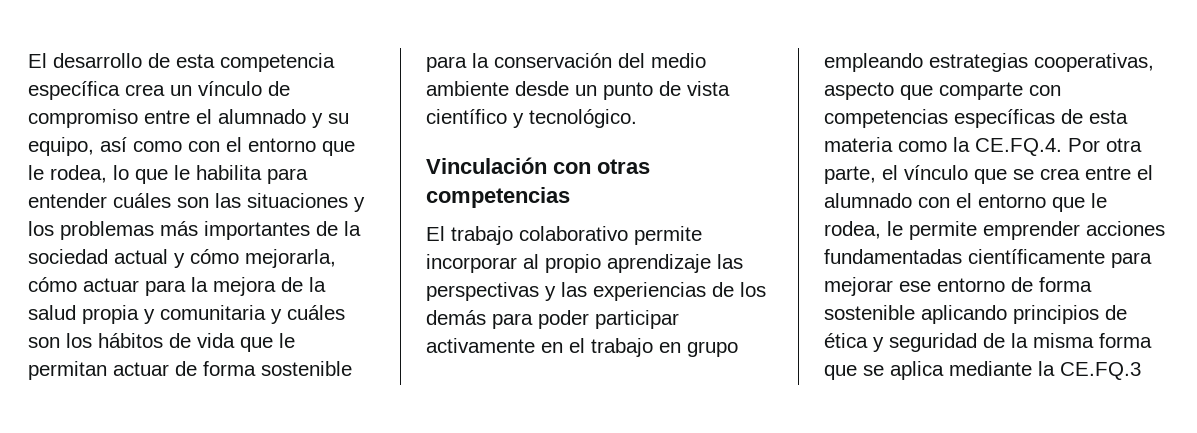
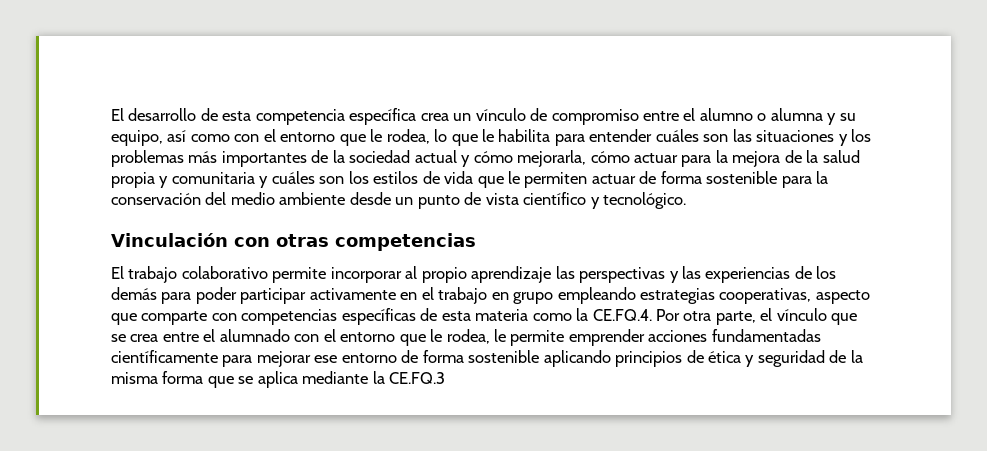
- El desarrollo de esta competencia específica crea un vínculo de compromiso entre el alumnado y su equipo, así como con el entorno que le rodea, lo que le habilita para entender cuáles son las situaciones y los problemas más importantes de la sociedad actual y cómo mejorarla, cómo actuar para la mejora de la salud propia y comunitaria y cuáles son los hábitos de vida que le permitan actuar de forma sostenible para la conservación del medio ambiente desde un punto de vista científico y tecnológico.
+ El desarrollo de esta competencia específica crea un vínculo de compromiso entre el alumno o alumna y su equipo, así como con el entorno que le rodea, lo que le habilita para entender cuáles son las situaciones y los problemas más importantes de la sociedad actual y cómo mejorarla, cómo actuar para la mejora de la salud propia y comunitaria y cuáles son los estilos de vida que le permiten actuar de forma sostenible para la conservación del medio ambiente desde un punto de vista científico y tecnológico.

